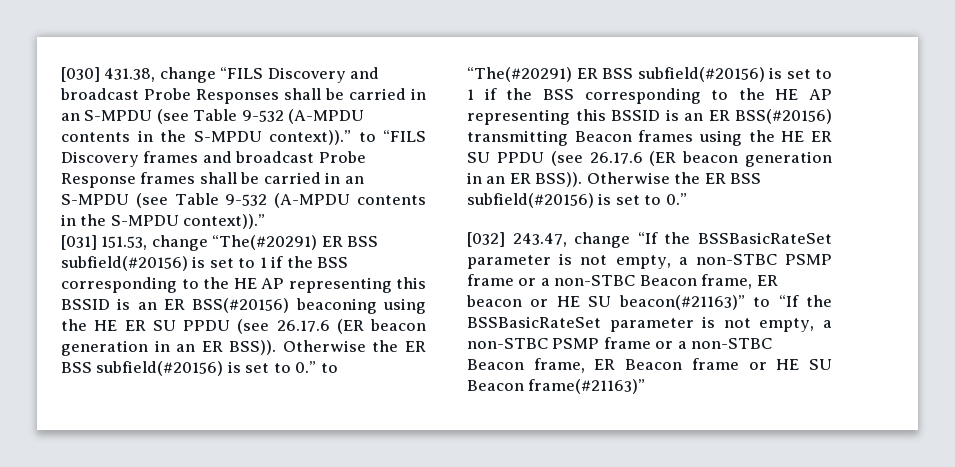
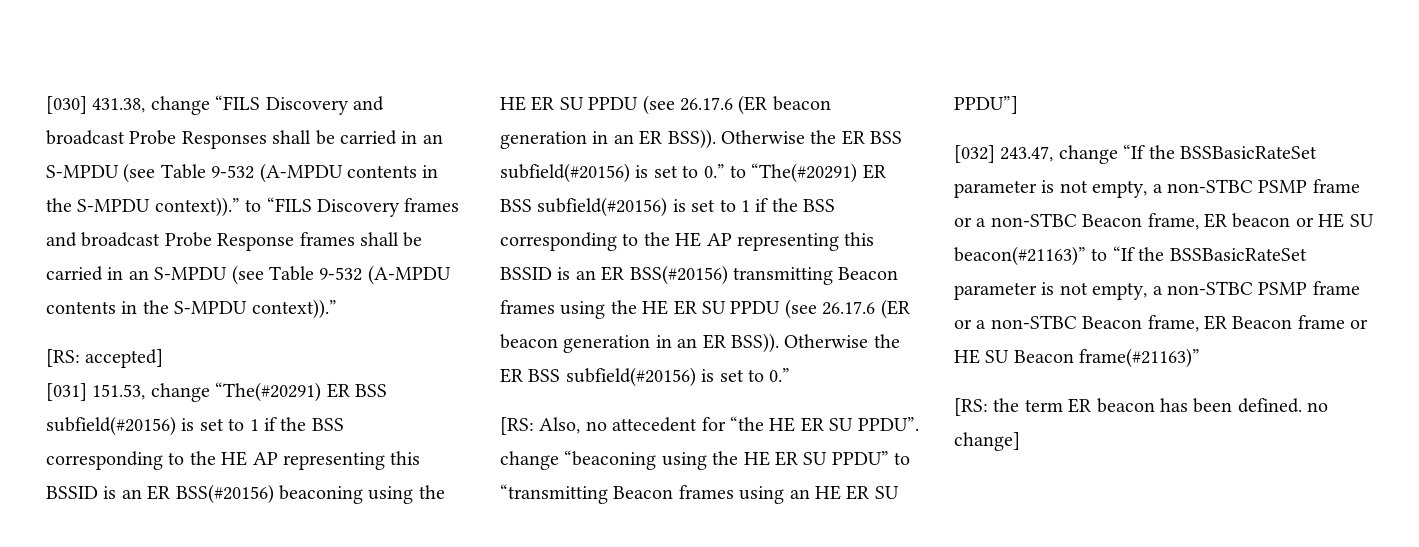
+ [RS: accepted]
+ [RS: Also, no attecedent for “the HE ER SU PPDU”. change “beaconing using the HE ER SU PPDU” to “transmitting Beacon frames using an HE ER SU PPDU”]
+ [RS: the term ER beacon has been defined. no change]

